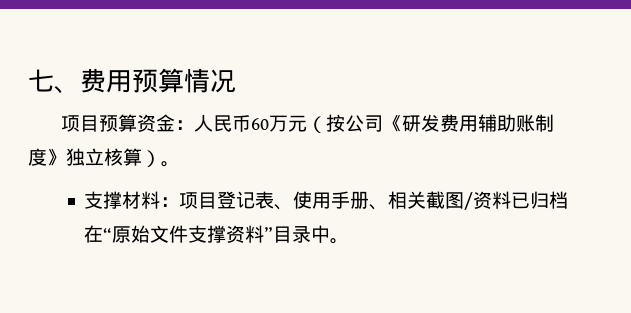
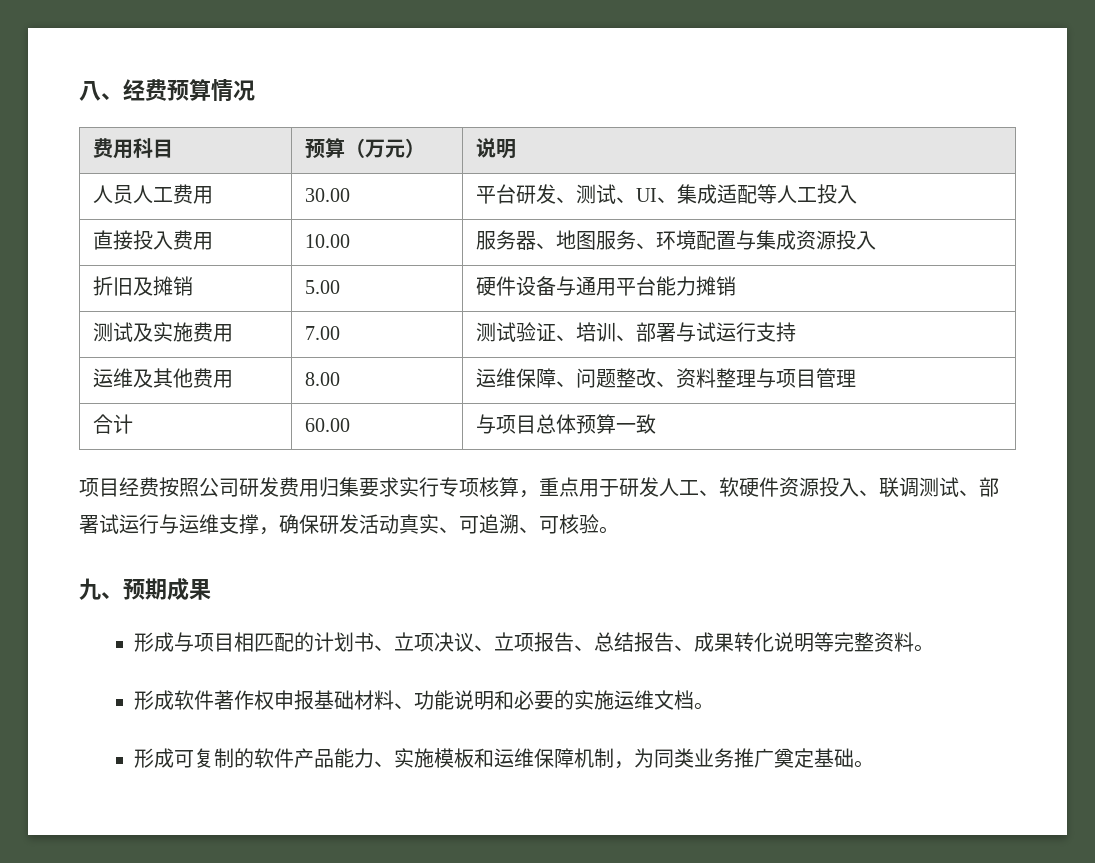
- 七、费用预算情况
+ 八、经费预算情况
- 项目预算资金：人民币60万元（按公司《研发费用辅助账制度》独立核算）。
- 支撑材料：项目登记表、使用手册、相关截图/资料已归档在“原始文件支撑资料”目录中。
+ 费用科目 | 预算（万元） | 说明
+ 人员人工费用 | 30.00 | 平台研发、测试、UI、集成适配等人工投入
+ 直接投入费用 | 10.00 | 服务器、地图服务、环境配置与集成资源投入
+ 折旧及摊销 | 5.00 | 硬件设备与通用平台能力摊销
+ 测试及实施费用 | 7.00 | 测试验证、培训、部署与试运行支持
+ 运维及其他费用 | 8.00 | 运维保障、问题整改、资料整理与项目管理
+ 合计 | 60.00 | 与项目总体预算一致
+ 项目经费按照公司研发费用归集要求实行专项核算，重点用于研发人工、软硬件资源投入、联调测试、部署试运行与运维支撑，确保研发活动真实、可追溯、可核验。
+ 九、预期成果
+ 形成与项目相匹配的计划书、立项决议、立项报告、总结报告、成果转化说明等完整资料。
+ 形成软件著作权申报基础材料、功能说明和必要的实施运维文档。
+ 形成可复制的软件产品能力、实施模板和运维保障机制，为同类业务推广奠定基础。

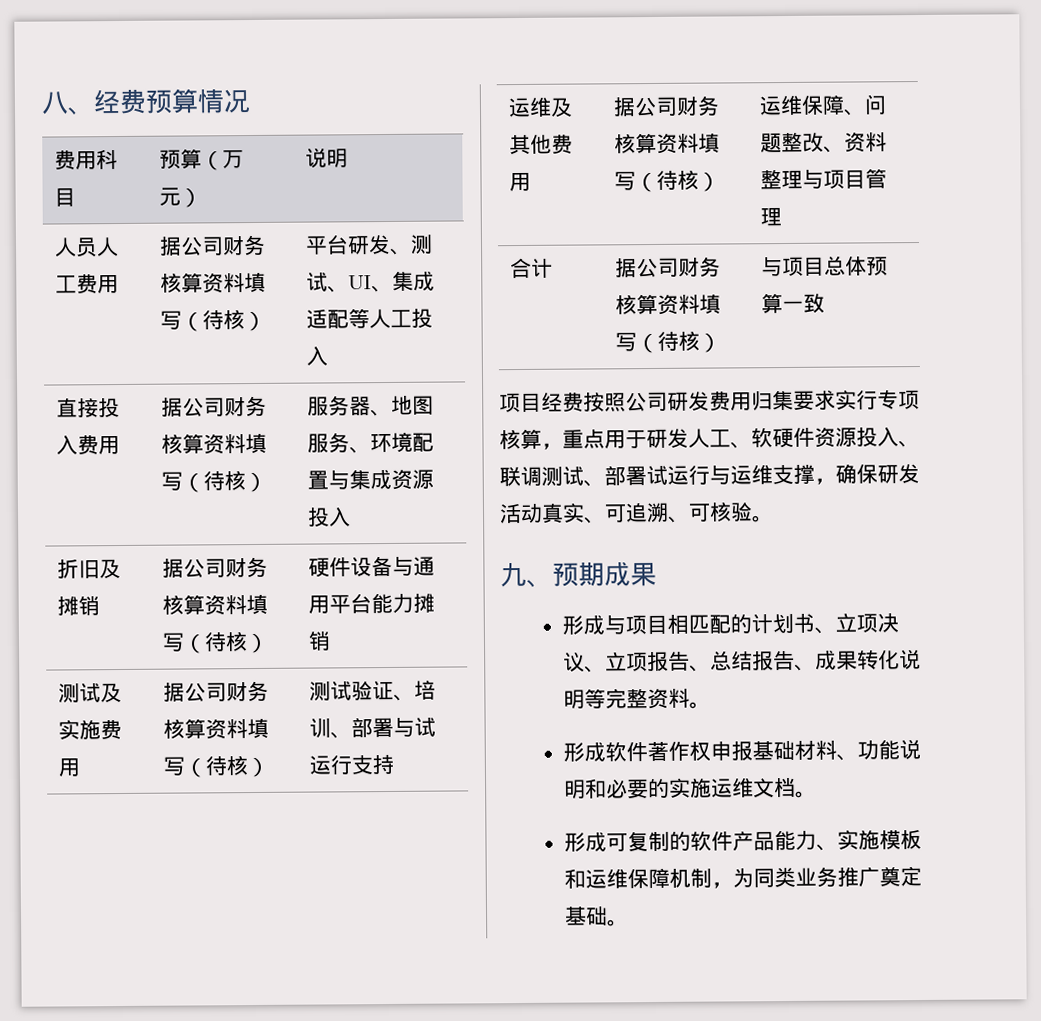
- 人员人工费用 | 30.00 | 平台研发、测试、UI、集成适配等人工投入
+ 人员人工费用 | 据公司财务核算资料填写（待核） | 平台研发、测试、UI、集成适配等人工投入
- 直接投入费用 | 10.00 | 服务器、地图服务、环境配置与集成资源投入
+ 直接投入费用 | 据公司财务核算资料填写（待核） | 服务器、地图服务、环境配置与集成资源投入
- 折旧及摊销 | 5.00 | 硬件设备与通用平台能力摊销
+ 折旧及摊销 | 据公司财务核算资料填写（待核） | 硬件设备与通用平台能力摊销
- 测试及实施费用 | 7.00 | 测试验证、培训、部署与试运行支持
+ 测试及实施费用 | 据公司财务核算资料填写（待核） | 测试验证、培训、部署与试运行支持
- 运维及其他费用 | 8.00 | 运维保障、问题整改、资料整理与项目管理
+ 运维及其他费用 | 据公司财务核算资料填写（待核） | 运维保障、问题整改、资料整理与项目管理
- 合计 | 60.00 | 与项目总体预算一致
+ 合计 | 据公司财务核算资料填写（待核） | 与项目总体预算一致

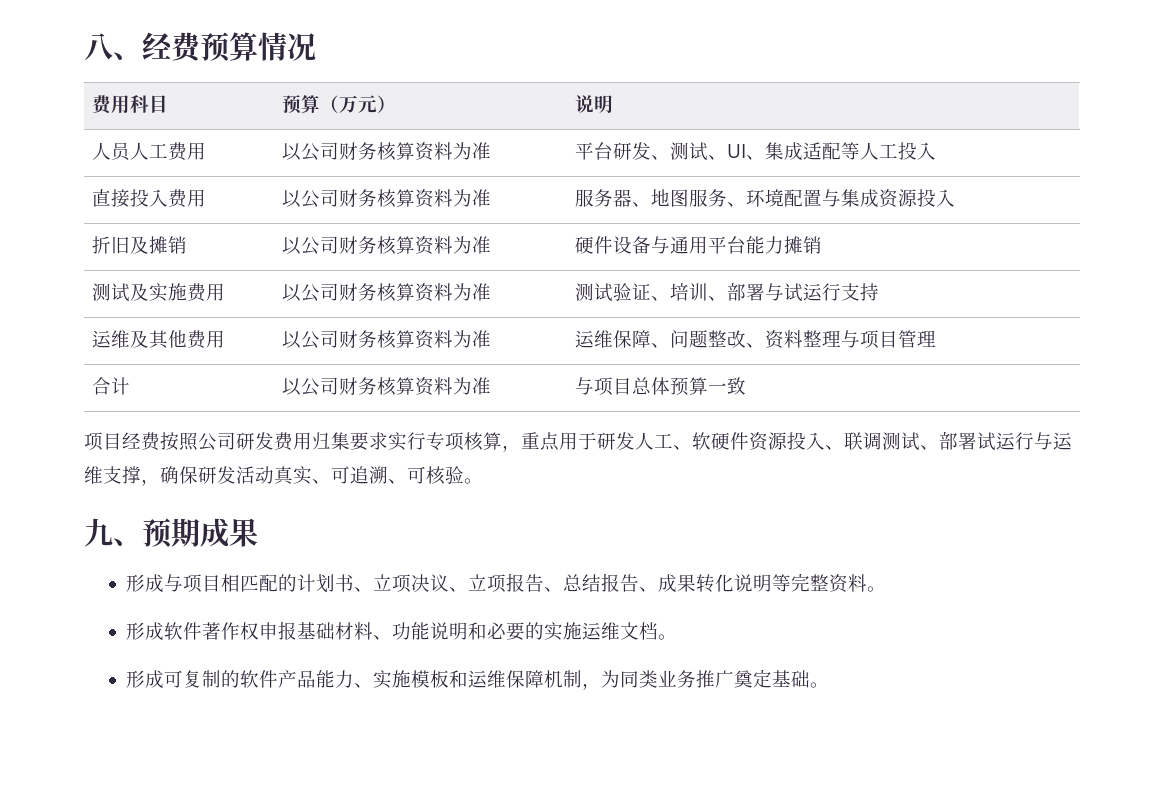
- 人员人工费用 | 据公司财务核算资料填写（待核） | 平台研发、测试、UI、集成适配等人工投入
+ 人员人工费用 | 以公司财务核算资料为准 | 平台研发、测试、UI、集成适配等人工投入
- 直接投入费用 | 据公司财务核算资料填写（待核） | 服务器、地图服务、环境配置与集成资源投入
+ 直接投入费用 | 以公司财务核算资料为准 | 服务器、地图服务、环境配置与集成资源投入
- 折旧及摊销 | 据公司财务核算资料填写（待核） | 硬件设备与通用平台能力摊销
+ 折旧及摊销 | 以公司财务核算资料为准 | 硬件设备与通用平台能力摊销
- 测试及实施费用 | 据公司财务核算资料填写（待核） | 测试验证、培训、部署与试运行支持
+ 测试及实施费用 | 以公司财务核算资料为准 | 测试验证、培训、部署与试运行支持
- 运维及其他费用 | 据公司财务核算资料填写（待核） | 运维保障、问题整改、资料整理与项目管理
+ 运维及其他费用 | 以公司财务核算资料为准 | 运维保障、问题整改、资料整理与项目管理
- 合计 | 据公司财务核算资料填写（待核） | 与项目总体预算一致
+ 合计 | 以公司财务核算资料为准 | 与项目总体预算一致

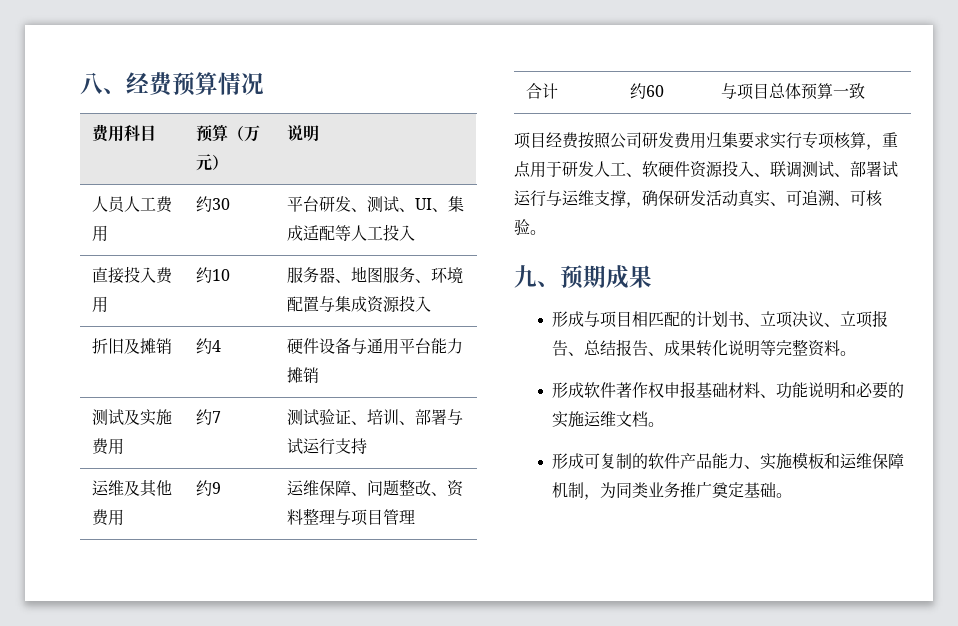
- 人员人工费用 | 以公司财务核算资料为准 | 平台研发、测试、UI、集成适配等人工投入
+ 人员人工费用 | 约30 | 平台研发、测试、UI、集成适配等人工投入
- 直接投入费用 | 以公司财务核算资料为准 | 服务器、地图服务、环境配置与集成资源投入
+ 直接投入费用 | 约10 | 服务器、地图服务、环境配置与集成资源投入
- 折旧及摊销 | 以公司财务核算资料为准 | 硬件设备与通用平台能力摊销
+ 折旧及摊销 | 约4 | 硬件设备与通用平台能力摊销
- 测试及实施费用 | 以公司财务核算资料为准 | 测试验证、培训、部署与试运行支持
+ 测试及实施费用 | 约7 | 测试验证、培训、部署与试运行支持
- 运维及其他费用 | 以公司财务核算资料为准 | 运维保障、问题整改、资料整理与项目管理
+ 运维及其他费用 | 约9 | 运维保障、问题整改、资料整理与项目管理
- 合计 | 以公司财务核算资料为准 | 与项目总体预算一致
+ 合计 | 约60 | 与项目总体预算一致

